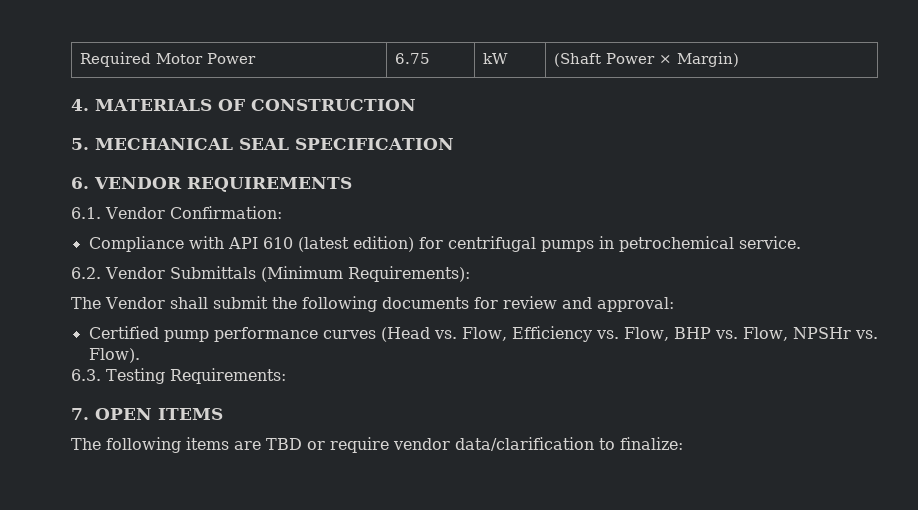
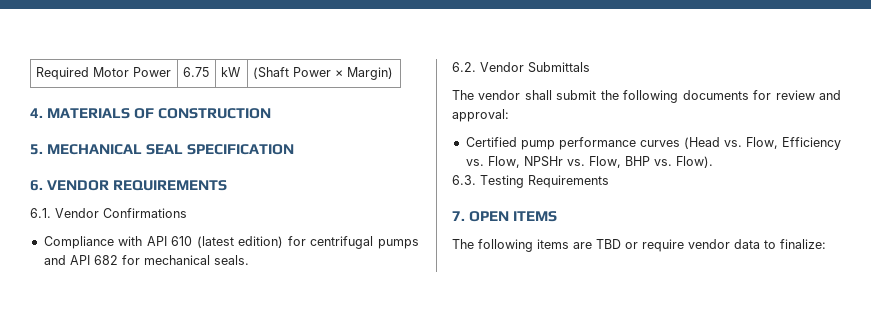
- 6.1. Vendor Confirmation:
+ 6.1. Vendor Confirmations
- Compliance with API 610 (latest edition) for centrifugal pumps in petrochemical service.
+ Compliance with API 610 (latest edition) for centrifugal pumps and API 682 for mechanical seals.
- 6.2. Vendor Submittals (Minimum Requirements):
- The Vendor shall submit the following documents for review and approval:
+ 6.2. Vendor Submittals
+ The vendor shall submit the following documents for review and approval:
- Certified pump performance curves (Head vs. Flow, Efficiency vs. Flow, BHP vs. Flow, NPSHr vs. Flow).
+ Certified pump performance curves (Head vs. Flow, Efficiency vs. Flow, NPSHr vs. Flow, BHP vs. Flow).
- 6.3. Testing Requirements:
+ 6.3. Testing Requirements
- The following items are TBD or require vendor data/clarification to finalize:
+ The following items are TBD or require vendor data to finalize:

